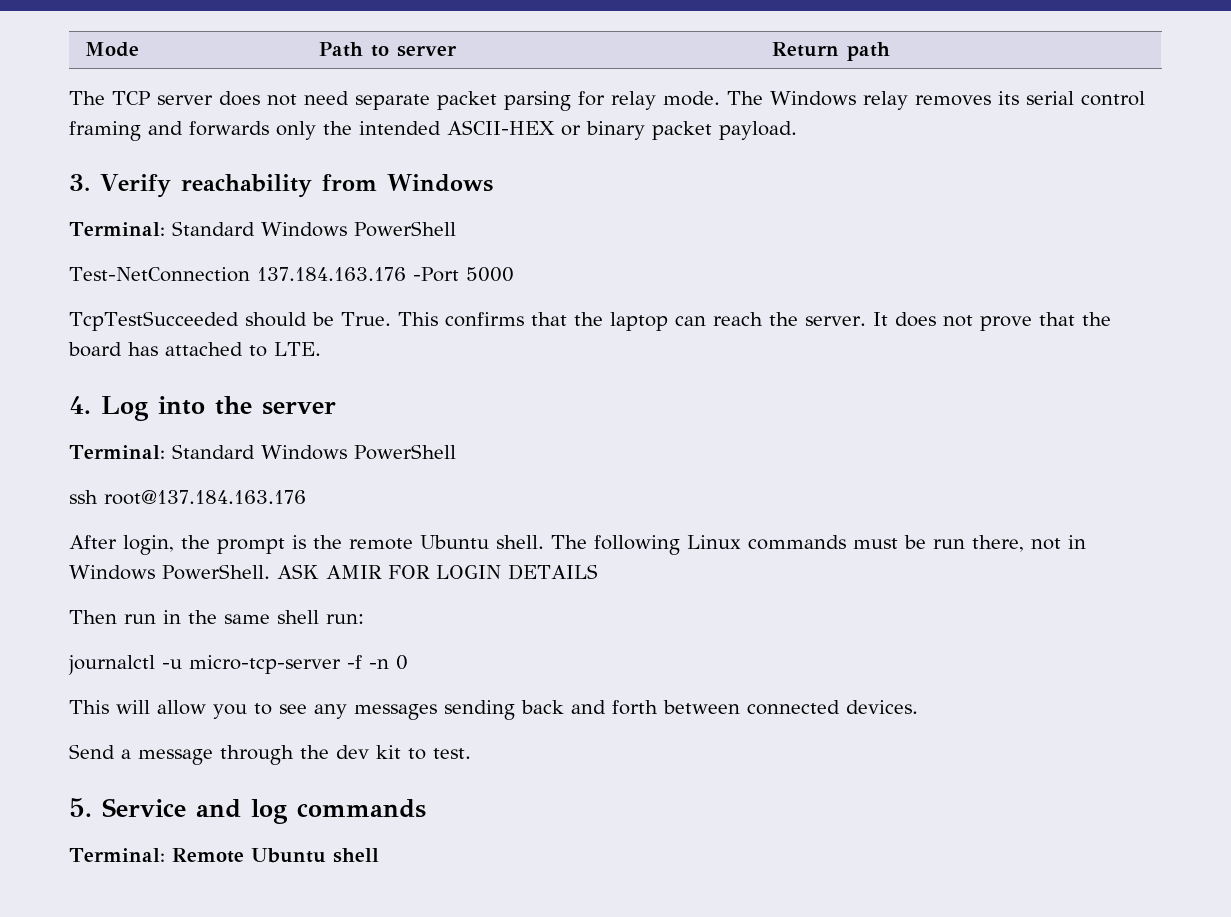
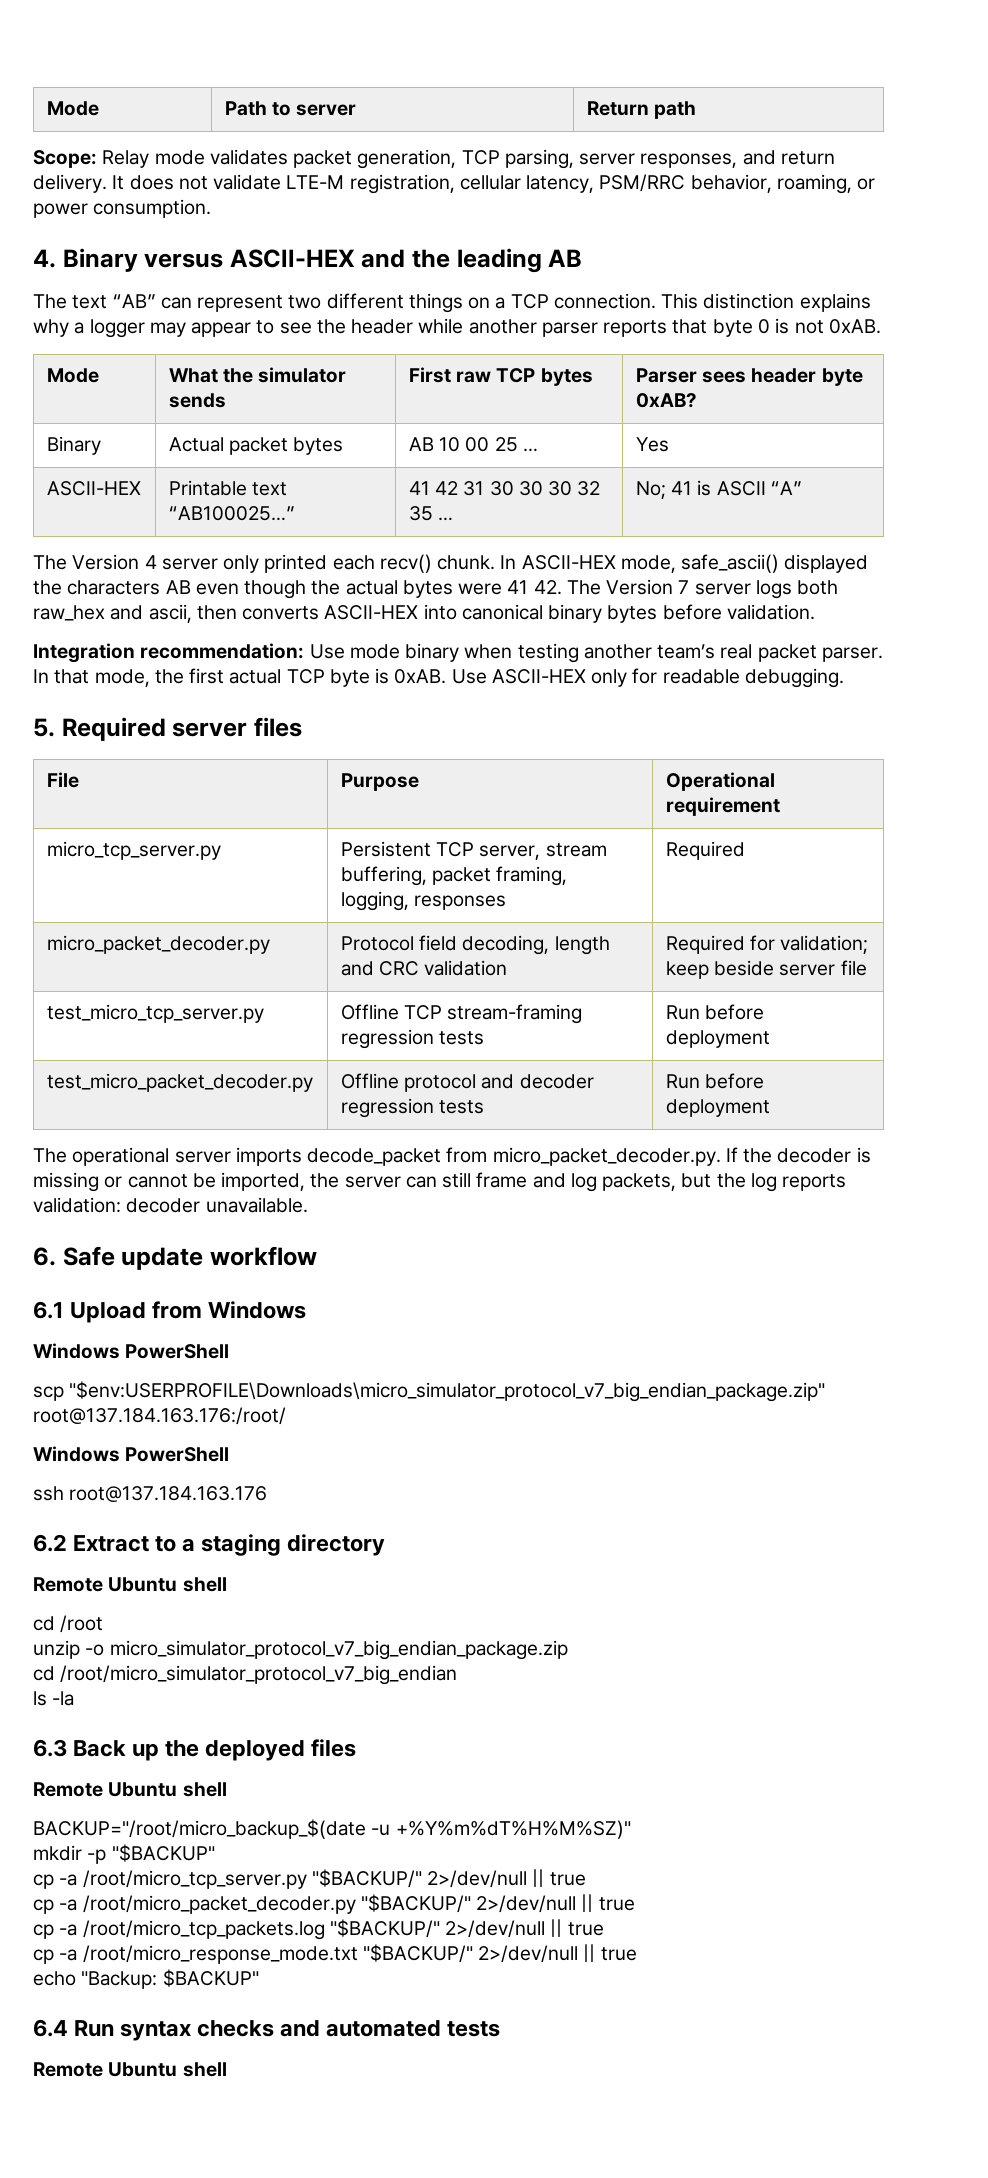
- The TCP server does not need separate packet parsing for relay mode. The Windows relay removes its serial control framing and forwards only the intended ASCII-HEX or binary packet payload.
- 3. Verify reachability from Windows
- Terminal: Standard Windows PowerShell
- Test-NetConnection 137.184.163.176 -Port 5000
- TcpTestSucceeded should be True. This confirms that the laptop can reach the server. It does not prove that the board has attached to LTE.
- 4. Log into the server
- Terminal: Standard Windows PowerShell
+ Scope: Relay mode validates packet generation, TCP parsing, server responses, and return delivery. It does not validate LTE-M registration, cellular latency, PSM/RRC behavior, roaming, or power consumption.
+ 4. Binary versus ASCII-HEX and the leading AB
+ The text “AB” can represent two different things on a TCP connection. This distinction explains why a logger may appear to see the header while another parser reports that byte 0 is not 0xAB.
+ Mode | What the simulator sends | First raw TCP bytes | Parser sees header byte 0xAB?
+ Binary | Actual packet bytes | AB 10 00 25 … | Yes
+ ASCII-HEX | Printable text “AB100025…” | 41 42 31 30 30 30 32 35 … | No; 41 is ASCII “A”
+ The Version 4 server only printed each recv() chunk. In ASCII-HEX mode, safe_ascii() displayed the characters AB even though the actual bytes were 41 42. The Version 7 server logs both raw_hex and ascii, then converts ASCII-HEX into canonical binary bytes before validation.
+ Integration recommendation: Use mode binary when testing another team’s real packet parser. In that mode, the first actual TCP byte is 0xAB. Use ASCII-HEX only for readable debugging.
+ 5. Required server files
+ File | Purpose | Operational requirement
+ micro_tcp_server.py | Persistent TCP server, stream buffering, packet framing, logging, responses | Required
+ micro_packet_decoder.py | Protocol field decoding, length and CRC validation | Required for validation; keep beside server file
+ test_micro_tcp_server.py | Offline TCP stream-framing regression tests | Run before deployment
+ test_micro_packet_decoder.py | Offline protocol and decoder regression tests | Run before deployment
+ The operational server imports decode_packet from micro_packet_decoder.py. If the decoder is missing or cannot be imported, the server can still frame and log packets, but the log reports validation: decoder unavailable.
+ 6. Safe update workflow
+ 6.1 Upload from Windows
+ Windows PowerShell
+ scp "$env:USERPROFILE\Downloads\micro_simulator_protocol_v7_big_endian_package.zip" root@137.184.163.176:/root/
+ Windows PowerShell
  ssh root@137.184.163.176
- After login, the prompt is the remote Ubuntu shell. The following Linux commands must be run there, not in Windows PowerShell. ASK AMIR FOR LOGIN DETAILS
- Then run in the same shell run:
- journalctl -u micro-tcp-server -f -n 0
- This will allow you to see any messages sending back and forth between connected devices.
- Send a message through the dev kit to test.
- 5. Service and log commands
- Terminal: Remote Ubuntu shell
+ 6.2 Extract to a staging directory
+ Remote Ubuntu shell
+ cd /root
+ unzip -o micro_simulator_protocol_v7_big_endian_package.zip
+ cd /root/micro_simulator_protocol_v7_big_endian
+ ls -la
+ 6.3 Back up the deployed files
+ Remote Ubuntu shell
+ BACKUP="/root/micro_backup_$(date -u +%Y%m%dT%H%M%SZ)"
+ mkdir -p "$BACKUP"
+ cp -a /root/micro_tcp_server.py "$BACKUP/" 2>/dev/null || true
+ cp -a /root/micro_packet_decoder.py "$BACKUP/" 2>/dev/null || true
+ cp -a /root/micro_tcp_packets.log "$BACKUP/" 2>/dev/null || true
+ cp -a /root/micro_response_mode.txt "$BACKUP/" 2>/dev/null || true
+ echo "Backup: $BACKUP"
+ 6.4 Run syntax checks and automated tests
+ Remote Ubuntu shell

